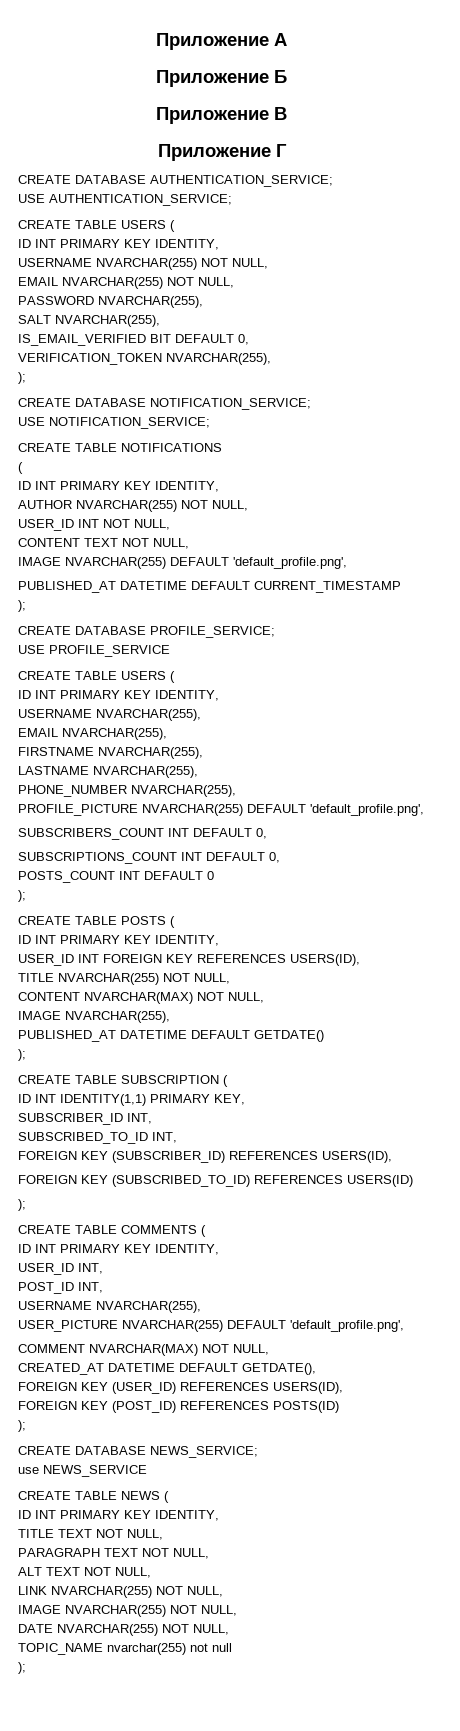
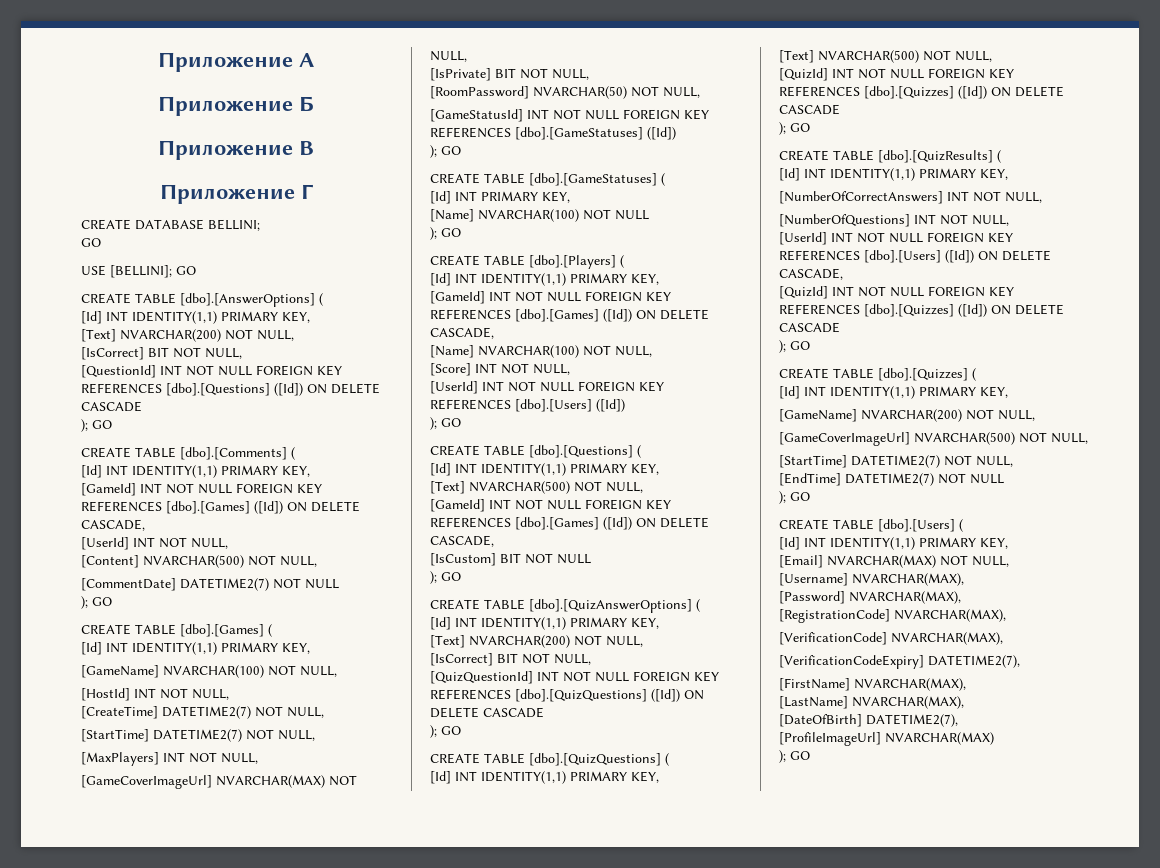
- CREATE DATABASE AUTHENTICATION_SERVICE;
- USE AUTHENTICATION_SERVICE;
- CREATE TABLE USERS (
- ID INT PRIMARY KEY IDENTITY,
- USERNAME NVARCHAR(255) NOT NULL,
- EMAIL NVARCHAR(255) NOT NULL,
- PASSWORD NVARCHAR(255),
- SALT NVARCHAR(255),
- IS_EMAIL_VERIFIED BIT DEFAULT 0,
- VERIFICATION_TOKEN NVARCHAR(255),
- );
- CREATE DATABASE NOTIFICATION_SERVICE;
- USE NOTIFICATION_SERVICE;
- CREATE TABLE NOTIFICATIONS
- (
- ID INT PRIMARY KEY IDENTITY,
- AUTHOR NVARCHAR(255) NOT NULL,
- USER_ID INT NOT NULL,
- CONTENT TEXT NOT NULL,
- IMAGE NVARCHAR(255) DEFAULT 'default_profile.png',
- PUBLISHED_AT DATETIME DEFAULT CURRENT_TIMESTAMP
- );
- CREATE DATABASE PROFILE_SERVICE;
- USE PROFILE_SERVICE
- CREATE TABLE USERS (
- ID INT PRIMARY KEY IDENTITY,
- USERNAME NVARCHAR(255),
- EMAIL NVARCHAR(255),
- FIRSTNAME NVARCHAR(255),
- LASTNAME NVARCHAR(255),
- PHONE_NUMBER NVARCHAR(255),
- PROFILE_PICTURE NVARCHAR(255) DEFAULT 'default_profile.png',
- SUBSCRIBERS_COUNT INT DEFAULT 0,
- SUBSCRIPTIONS_COUNT INT DEFAULT 0,
- POSTS_COUNT INT DEFAULT 0
- );
- CREATE TABLE POSTS (
- ID INT PRIMARY KEY IDENTITY,
- USER_ID INT FOREIGN KEY REFERENCES USERS(ID),
- TITLE NVARCHAR(255) NOT NULL,
- CONTENT NVARCHAR(MAX) NOT NULL,
- IMAGE NVARCHAR(255),
- PUBLISHED_AT DATETIME DEFAULT GETDATE()
- );
- CREATE TABLE SUBSCRIPTION (
- ID INT IDENTITY(1,1) PRIMARY KEY,
- SUBSCRIBER_ID INT,
- SUBSCRIBED_TO_ID INT,
- FOREIGN KEY (SUBSCRIBER_ID) REFERENCES USERS(ID),
- FOREIGN KEY (SUBSCRIBED_TO_ID) REFERENCES USERS(ID)
- );
- CREATE TABLE COMMENTS (
- ID INT PRIMARY KEY IDENTITY,
- USER_ID INT,
- POST_ID INT,
- USERNAME NVARCHAR(255),
- USER_PICTURE NVARCHAR(255) DEFAULT 'default_profile.png',
- COMMENT NVARCHAR(MAX) NOT NULL,
- CREATED_AT DATETIME DEFAULT GETDATE(),
- FOREIGN KEY (USER_ID) REFERENCES USERS(ID),
- FOREIGN KEY (POST_ID) REFERENCES POSTS(ID)
- );
- CREATE DATABASE NEWS_SERVICE;
- use NEWS_SERVICE
- CREATE TABLE NEWS (
- ID INT PRIMARY KEY IDENTITY,
- TITLE TEXT NOT NULL,
- PARAGRAPH TEXT NOT NULL,
- ALT TEXT NOT NULL,
- LINK NVARCHAR(255) NOT NULL,
- IMAGE NVARCHAR(255) NOT NULL,
- DATE NVARCHAR(255) NOT NULL,
- TOPIC_NAME nvarchar(255) not null
- );
+ CREATE DATABASE BELLINI;
+ GO
+ USE [BELLINI]; GO
+ CREATE TABLE [dbo].[AnswerOptions] (
+ [Id] INT IDENTITY(1,1) PRIMARY KEY,
+ [Text] NVARCHAR(200) NOT NULL,
+ [IsCorrect] BIT NOT NULL,
+ [QuestionId] INT NOT NULL FOREIGN KEY REFERENCES [dbo].[Questions] ([Id]) ON DELETE CASCADE
+ ); GO
+ CREATE TABLE [dbo].[Comments] (
+ [Id] INT IDENTITY(1,1) PRIMARY KEY,
+ [GameId] INT NOT NULL FOREIGN KEY REFERENCES [dbo].[Games] ([Id]) ON DELETE CASCADE,
+ [UserId] INT NOT NULL,
+ [Content] NVARCHAR(500) NOT NULL,
+ [CommentDate] DATETIME2(7) NOT NULL
+ ); GO
+ CREATE TABLE [dbo].[Games] (
+ [Id] INT IDENTITY(1,1) PRIMARY KEY,
+ [GameName] NVARCHAR(100) NOT NULL,
+ [HostId] INT NOT NULL,
+ [CreateTime] DATETIME2(7) NOT NULL,
+ [StartTime] DATETIME2(7) NOT NULL,
+ [MaxPlayers] INT NOT NULL,
+ [GameCoverImageUrl] NVARCHAR(MAX) NOT NULL,
+ [IsPrivate] BIT NOT NULL,
+ [RoomPassword] NVARCHAR(50) NOT NULL,
+ [GameStatusId] INT NOT NULL FOREIGN KEY REFERENCES [dbo].[GameStatuses] ([Id])
+ ); GO
+ CREATE TABLE [dbo].[GameStatuses] (
+ [Id] INT PRIMARY KEY,
+ [Name] NVARCHAR(100) NOT NULL
+ ); GO
+ CREATE TABLE [dbo].[Players] (
+ [Id] INT IDENTITY(1,1) PRIMARY KEY,
+ [GameId] INT NOT NULL FOREIGN KEY REFERENCES [dbo].[Games] ([Id]) ON DELETE CASCADE,
+ [Name] NVARCHAR(100) NOT NULL,
+ [Score] INT NOT NULL,
+ [UserId] INT NOT NULL FOREIGN KEY REFERENCES [dbo].[Users] ([Id])
+ ); GO
+ CREATE TABLE [dbo].[Questions] (
+ [Id] INT IDENTITY(1,1) PRIMARY KEY,
+ [Text] NVARCHAR(500) NOT NULL,
+ [GameId] INT NOT NULL FOREIGN KEY REFERENCES [dbo].[Games] ([Id]) ON DELETE CASCADE,
+ [IsCustom] BIT NOT NULL
+ ); GO
+ CREATE TABLE [dbo].[QuizAnswerOptions] (
+ [Id] INT IDENTITY(1,1) PRIMARY KEY,
+ [Text] NVARCHAR(200) NOT NULL,
+ [IsCorrect] BIT NOT NULL,
+ [QuizQuestionId] INT NOT NULL FOREIGN KEY REFERENCES [dbo].[QuizQuestions] ([Id]) ON DELETE CASCADE
+ ); GO
+ CREATE TABLE [dbo].[QuizQuestions] (
+ [Id] INT IDENTITY(1,1) PRIMARY KEY,
+ [Text] NVARCHAR(500) NOT NULL,
+ [QuizId] INT NOT NULL FOREIGN KEY REFERENCES [dbo].[Quizzes] ([Id]) ON DELETE CASCADE
+ ); GO
+ CREATE TABLE [dbo].[QuizResults] (
+ [Id] INT IDENTITY(1,1) PRIMARY KEY,
+ [NumberOfCorrectAnswers] INT NOT NULL,
+ [NumberOfQuestions] INT NOT NULL,
+ [UserId] INT NOT NULL FOREIGN KEY REFERENCES [dbo].[Users] ([Id]) ON DELETE CASCADE,
+ [QuizId] INT NOT NULL FOREIGN KEY REFERENCES [dbo].[Quizzes] ([Id]) ON DELETE CASCADE
+ ); GO
+ CREATE TABLE [dbo].[Quizzes] (
+ [Id] INT IDENTITY(1,1) PRIMARY KEY,
+ [GameName] NVARCHAR(200) NOT NULL,
+ [GameCoverImageUrl] NVARCHAR(500) NOT NULL,
+ [StartTime] DATETIME2(7) NOT NULL,
+ [EndTime] DATETIME2(7) NOT NULL
+ ); GO
+ CREATE TABLE [dbo].[Users] (
+ [Id] INT IDENTITY(1,1) PRIMARY KEY,
+ [Email] NVARCHAR(MAX) NOT NULL,
+ [Username] NVARCHAR(MAX),
+ [Password] NVARCHAR(MAX),
+ [RegistrationCode] NVARCHAR(MAX),
+ [VerificationCode] NVARCHAR(MAX),
+ [VerificationCodeExpiry] DATETIME2(7),
+ [FirstName] NVARCHAR(MAX),
+ [LastName] NVARCHAR(MAX),
+ [DateOfBirth] DATETIME2(7),
+ [ProfileImageUrl] NVARCHAR(MAX)
+ ); GO

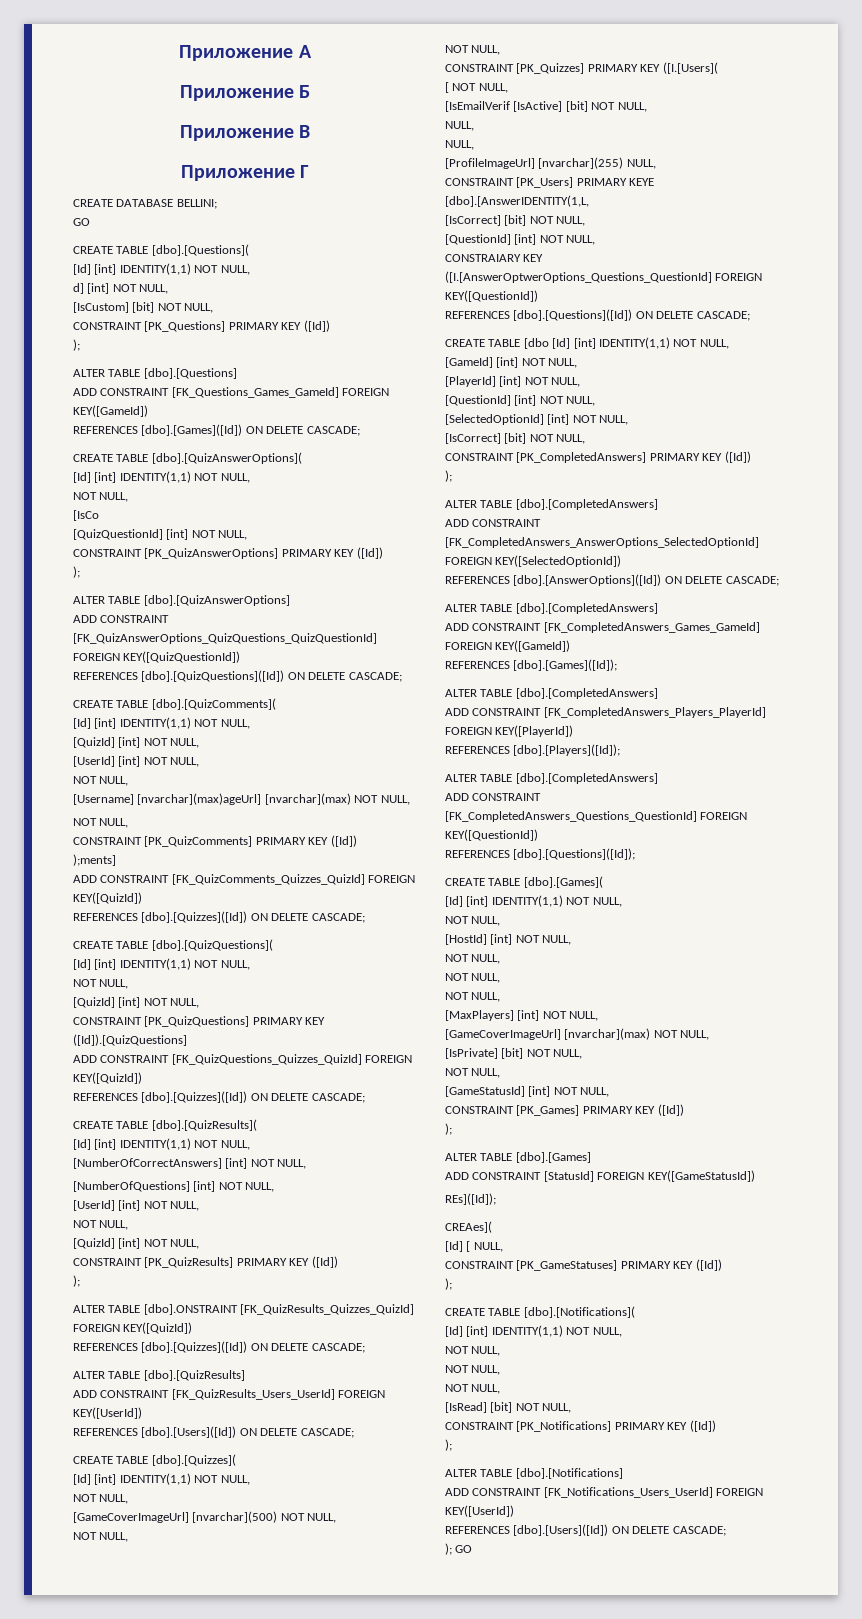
- USE [BELLINI]; GO
- CREATE TABLE [dbo].[AnswerOptions] (
- [Id] INT IDENTITY(1,1) PRIMARY KEY,
- [Text] NVARCHAR(200) NOT NULL,
- [IsCorrect] BIT NOT NULL,
- [QuestionId] INT NOT NULL FOREIGN KEY REFERENCES [dbo].[Questions] ([Id]) ON DELETE CASCADE
- ); GO
- CREATE TABLE [dbo].[Comments] (
- [Id] INT IDENTITY(1,1) PRIMARY KEY,
- [GameId] INT NOT NULL FOREIGN KEY REFERENCES [dbo].[Games] ([Id]) ON DELETE CASCADE,
- [UserId] INT NOT NULL,
- [Content] NVARCHAR(500) NOT NULL,
- [CommentDate] DATETIME2(7) NOT NULL
- ); GO
- CREATE TABLE [dbo].[Games] (
- [Id] INT IDENTITY(1,1) PRIMARY KEY,
- [GameName] NVARCHAR(100) NOT NULL,
+ CREATE TABLE [dbo].[Questions](
+ [Id] [int] IDENTITY(1,1) NOT NULL,
+ d] [int] NOT NULL,
+ [IsCustom] [bit] NOT NULL,
+ CONSTRAINT [PK_Questions] PRIMARY KEY ([Id])
+ );
+ ALTER TABLE [dbo].[Questions]
+ ADD CONSTRAINT [FK_Questions_Games_GameId] FOREIGN KEY([GameId])
+ REFERENCES [dbo].[Games]([Id]) ON DELETE CASCADE;
+ CREATE TABLE [dbo].[QuizAnswerOptions](
+ [Id] [int] IDENTITY(1,1) NOT NULL,
+ NOT NULL,
+ [IsCo
+ [QuizQuestionId] [int] NOT NULL,
+ CONSTRAINT [PK_QuizAnswerOptions] PRIMARY KEY ([Id])
+ );
+ ALTER TABLE [dbo].[QuizAnswerOptions]
+ ADD CONSTRAINT [FK_QuizAnswerOptions_QuizQuestions_QuizQuestionId] FOREIGN KEY([QuizQuestionId])
+ REFERENCES [dbo].[QuizQuestions]([Id]) ON DELETE CASCADE;
+ CREATE TABLE [dbo].[QuizComments](
+ [Id] [int] IDENTITY(1,1) NOT NULL,
+ [QuizId] [int] NOT NULL,
+ [UserId] [int] NOT NULL,
+ NOT NULL,
+ [Username] [nvarchar](max)ageUrl] [nvarchar](max) NOT NULL,
+ NOT NULL,
+ CONSTRAINT [PK_QuizComments] PRIMARY KEY ([Id])
+ );ments]
+ ADD CONSTRAINT [FK_QuizComments_Quizzes_QuizId] FOREIGN KEY([QuizId])
+ REFERENCES [dbo].[Quizzes]([Id]) ON DELETE CASCADE;
+ CREATE TABLE [dbo].[QuizQuestions](
+ [Id] [int] IDENTITY(1,1) NOT NULL,
+ NOT NULL,
+ [QuizId] [int] NOT NULL,
+ CONSTRAINT [PK_QuizQuestions] PRIMARY KEY ([Id]).[QuizQuestions]
+ ADD CONSTRAINT [FK_QuizQuestions_Quizzes_QuizId] FOREIGN KEY([QuizId])
+ REFERENCES [dbo].[Quizzes]([Id]) ON DELETE CASCADE;
+ CREATE TABLE [dbo].[QuizResults](
+ [Id] [int] IDENTITY(1,1) NOT NULL,
+ [NumberOfCorrectAnswers] [int] NOT NULL,
+ [NumberOfQuestions] [int] NOT NULL,
+ [UserId] [int] NOT NULL,
+ NOT NULL,
+ [QuizId] [int] NOT NULL,
+ CONSTRAINT [PK_QuizResults] PRIMARY KEY ([Id])
+ );
+ ALTER TABLE [dbo].ONSTRAINT [FK_QuizResults_Quizzes_QuizId] FOREIGN KEY([QuizId])
+ REFERENCES [dbo].[Quizzes]([Id]) ON DELETE CASCADE;
+ ALTER TABLE [dbo].[QuizResults]
+ ADD CONSTRAINT [FK_QuizResults_Users_UserId] FOREIGN KEY([UserId])
+ REFERENCES [dbo].[Users]([Id]) ON DELETE CASCADE;
+ CREATE TABLE [dbo].[Quizzes](
+ [Id] [int] IDENTITY(1,1) NOT NULL,
+ NOT NULL,
+ [GameCoverImageUrl] [nvarchar](500) NOT NULL,
+ NOT NULL,
+ NOT NULL,
+ CONSTRAINT [PK_Quizzes] PRIMARY KEY ([I.[Users](
+ [ NOT NULL,
+ [IsEmailVerif [IsActive] [bit] NOT NULL,
+ NULL,
+ NULL,
+ [ProfileImageUrl] [nvarchar](255) NULL,
+ CONSTRAINT [PK_Users] PRIMARY KEYE [dbo].[AnswerIDENTITY(1,L,
+ [IsCorrect] [bit] NOT NULL,
+ [QuestionId] [int] NOT NULL,
+ CONSTRAIARY KEY ([I.[AnswerOptwerOptions_Questions_QuestionId] FOREIGN KEY([QuestionId])
+ REFERENCES [dbo].[Questions]([Id]) ON DELETE CASCADE;
+ CREATE TABLE [dbo [Id] [int] IDENTITY(1,1) NOT NULL,
+ [GameId] [int] NOT NULL,
+ [PlayerId] [int] NOT NULL,
+ [QuestionId] [int] NOT NULL,
+ [SelectedOptionId] [int] NOT NULL,
+ [IsCorrect] [bit] NOT NULL,
+ CONSTRAINT [PK_CompletedAnswers] PRIMARY KEY ([Id])
+ );
+ ALTER TABLE [dbo].[CompletedAnswers]
+ ADD CONSTRAINT [FK_CompletedAnswers_AnswerOptions_SelectedOptionId] FOREIGN KEY([SelectedOptionId])
+ REFERENCES [dbo].[AnswerOptions]([Id]) ON DELETE CASCADE;
+ ALTER TABLE [dbo].[CompletedAnswers]
+ ADD CONSTRAINT [FK_CompletedAnswers_Games_GameId] FOREIGN KEY([GameId])
+ REFERENCES [dbo].[Games]([Id]);
+ ALTER TABLE [dbo].[CompletedAnswers]
+ ADD CONSTRAINT [FK_CompletedAnswers_Players_PlayerId] FOREIGN KEY([PlayerId])
+ REFERENCES [dbo].[Players]([Id]);
+ ALTER TABLE [dbo].[CompletedAnswers]
+ ADD CONSTRAINT [FK_CompletedAnswers_Questions_QuestionId] FOREIGN KEY([QuestionId])
+ REFERENCES [dbo].[Questions]([Id]);
+ CREATE TABLE [dbo].[Games](
+ [Id] [int] IDENTITY(1,1) NOT NULL,
+ NOT NULL,
- [HostId] INT NOT NULL,
- [CreateTime] DATETIME2(7) NOT NULL,
- [StartTime] DATETIME2(7) NOT NULL,
+ [HostId] [int] NOT NULL,
+ NOT NULL,
+ NOT NULL,
+ NOT NULL,
- [MaxPlayers] INT NOT NULL,
- [GameCoverImageUrl] NVARCHAR(MAX) NOT NULL,
+ [MaxPlayers] [int] NOT NULL,
+ [GameCoverImageUrl] [nvarchar](max) NOT NULL,
- [IsPrivate] BIT NOT NULL,
- [RoomPassword] NVARCHAR(50) NOT NULL,
+ [IsPrivate] [bit] NOT NULL,
+ NOT NULL,
- [GameStatusId] INT NOT NULL FOREIGN KEY REFERENCES [dbo].[GameStatuses] ([Id])
- ); GO
- CREATE TABLE [dbo].[GameStatuses] (
- [Id] INT PRIMARY KEY,
- [Name] NVARCHAR(100) NOT NULL
- ); GO
- CREATE TABLE [dbo].[Players] (
- [Id] INT IDENTITY(1,1) PRIMARY KEY,
- [GameId] INT NOT NULL FOREIGN KEY REFERENCES [dbo].[Games] ([Id]) ON DELETE CASCADE,
- [Name] NVARCHAR(100) NOT NULL,
- [Score] INT NOT NULL,
- [UserId] INT NOT NULL FOREIGN KEY REFERENCES [dbo].[Users] ([Id])
- ); GO
- CREATE TABLE [dbo].[Questions] (
- [Id] INT IDENTITY(1,1) PRIMARY KEY,
- [Text] NVARCHAR(500) NOT NULL,
- [GameId] INT NOT NULL FOREIGN KEY REFERENCES [dbo].[Games] ([Id]) ON DELETE CASCADE,
- [IsCustom] BIT NOT NULL
- ); GO
- CREATE TABLE [dbo].[QuizAnswerOptions] (
- [Id] INT IDENTITY(1,1) PRIMARY KEY,
- [Text] NVARCHAR(200) NOT NULL,
- [IsCorrect] BIT NOT NULL,
- [QuizQuestionId] INT NOT NULL FOREIGN KEY REFERENCES [dbo].[QuizQuestions] ([Id]) ON DELETE CASCADE
- ); GO
- CREATE TABLE [dbo].[QuizQuestions] (
- [Id] INT IDENTITY(1,1) PRIMARY KEY,
- [Text] NVARCHAR(500) NOT NULL,
- [QuizId] INT NOT NULL FOREIGN KEY REFERENCES [dbo].[Quizzes] ([Id]) ON DELETE CASCADE
- ); GO
- CREATE TABLE [dbo].[QuizResults] (
- [Id] INT IDENTITY(1,1) PRIMARY KEY,
- [NumberOfCorrectAnswers] INT NOT NULL,
- [NumberOfQuestions] INT NOT NULL,
- [UserId] INT NOT NULL FOREIGN KEY REFERENCES [dbo].[Users] ([Id]) ON DELETE CASCADE,
- [QuizId] INT NOT NULL FOREIGN KEY REFERENCES [dbo].[Quizzes] ([Id]) ON DELETE CASCADE
- ); GO
- CREATE TABLE [dbo].[Quizzes] (
- [Id] INT IDENTITY(1,1) PRIMARY KEY,
- [GameName] NVARCHAR(200) NOT NULL,
- [GameCoverImageUrl] NVARCHAR(500) NOT NULL,
- [StartTime] DATETIME2(7) NOT NULL,
- [EndTime] DATETIME2(7) NOT NULL
- ); GO
- CREATE TABLE [dbo].[Users] (
- [Id] INT IDENTITY(1,1) PRIMARY KEY,
- [Email] NVARCHAR(MAX) NOT NULL,
- [Username] NVARCHAR(MAX),
- [Password] NVARCHAR(MAX),
- [RegistrationCode] NVARCHAR(MAX),
- [VerificationCode] NVARCHAR(MAX),
- [VerificationCodeExpiry] DATETIME2(7),
- [FirstName] NVARCHAR(MAX),
- [LastName] NVARCHAR(MAX),
- [DateOfBirth] DATETIME2(7),
- [ProfileImageUrl] NVARCHAR(MAX)
+ [GameStatusId] [int] NOT NULL,
+ CONSTRAINT [PK_Games] PRIMARY KEY ([Id])
+ );
+ ALTER TABLE [dbo].[Games]
+ ADD CONSTRAINT [StatusId] FOREIGN KEY([GameStatusId])
+ REs]([Id]);
+ CREAes](
+ [Id] [ NULL,
+ CONSTRAINT [PK_GameStatuses] PRIMARY KEY ([Id])
+ );
+ CREATE TABLE [dbo].[Notifications](
+ [Id] [int] IDENTITY(1,1) NOT NULL,
+ NOT NULL,
+ NOT NULL,
+ NOT NULL,
+ [IsRead] [bit] NOT NULL,
+ CONSTRAINT [PK_Notifications] PRIMARY KEY ([Id])
+ );
+ ALTER TABLE [dbo].[Notifications]
+ ADD CONSTRAINT [FK_Notifications_Users_UserId] FOREIGN KEY([UserId])
+ REFERENCES [dbo].[Users]([Id]) ON DELETE CASCADE;

